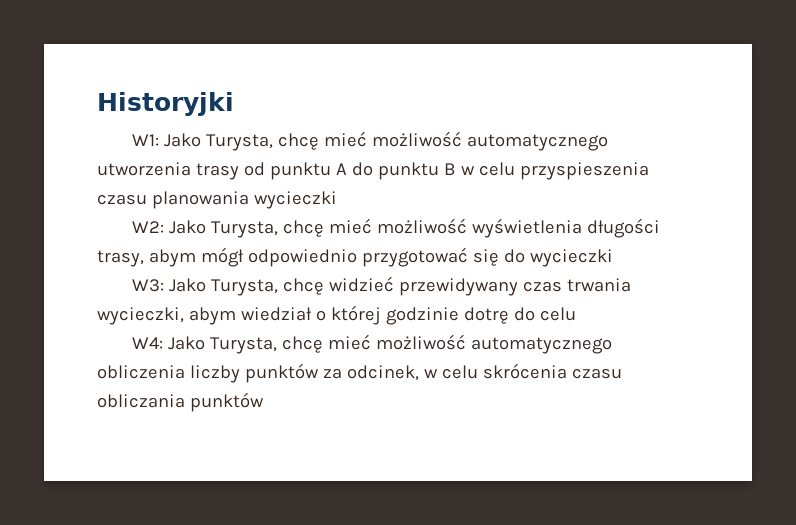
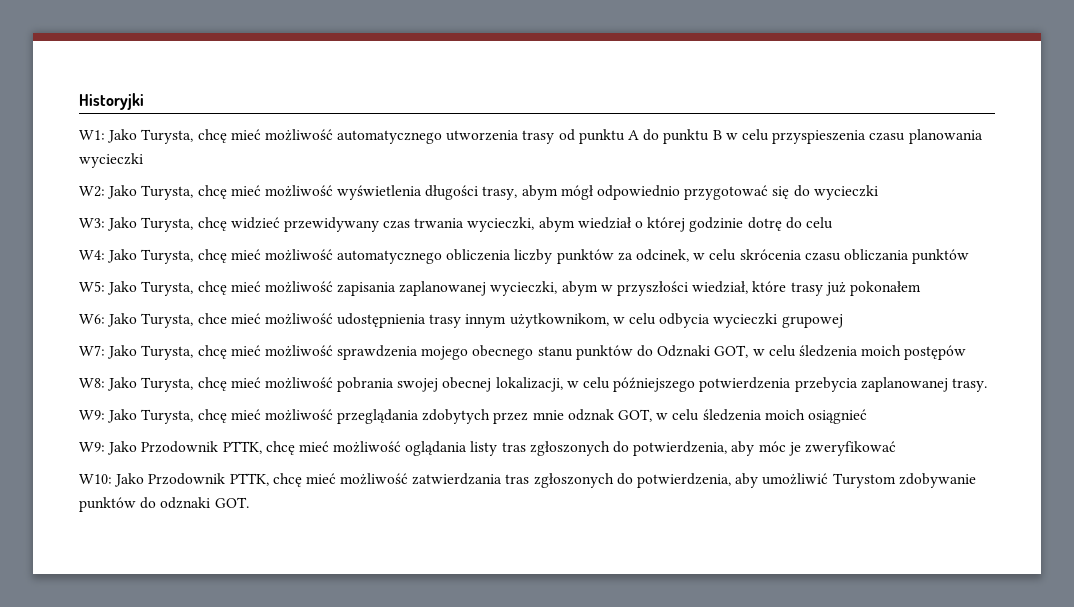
+ W5: Jako Turysta, chcę mieć możliwość zapisania zaplanowanej wycieczki, abym w przyszłości wiedział, które trasy już pokonałem
+ W6: Jako Turysta, chce mieć możliwość udostępnienia trasy innym użytkownikom, w celu odbycia wycieczki grupowej
+ W7: Jako Turysta, chcę mieć możliwość sprawdzenia mojego obecnego stanu punktów do Odznaki GOT, w celu śledzenia moich postępów
+ W8: Jako Turysta, chcę mieć możliwość pobrania swojej obecnej lokalizacji, w celu późniejszego potwierdzenia przebycia zaplanowanej trasy.
+ W9: Jako Turysta, chcę mieć możliwość przeglądania zdobytych przez mnie odznak GOT, w celu śledzenia moich osiągnieć
+ W9: Jako Przodownik PTTK, chcę mieć możliwość oglądania listy tras zgłoszonych do potwierdzenia, aby móc je zweryfikować
+ W10: Jako Przodownik PTTK, chcę mieć możliwość zatwierdzania tras zgłoszonych do potwierdzenia, aby umożliwić Turystom zdobywanie punktów do odznaki GOT.

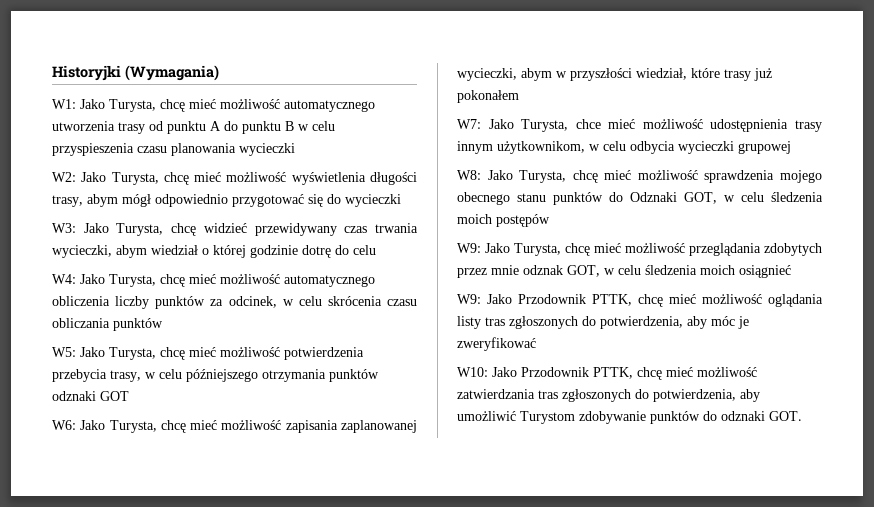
- Historyjki
+ Historyjki (Wymagania)
- W5: Jako Turysta, chcę mieć możliwość zapisania zaplanowanej wycieczki, abym w przyszłości wiedział, które trasy już pokonałem
+ W5: Jako Turysta, chcę mieć możliwość potwierdzenia przebycia trasy, w celu późniejszego otrzymania punktów odznaki GOT
+ W6: Jako Turysta, chcę mieć możliwość zapisania zaplanowanej wycieczki, abym w przyszłości wiedział, które trasy już pokonałem
- W6: Jako Turysta, chce mieć możliwość udostępnienia trasy innym użytkownikom, w celu odbycia wycieczki grupowej
+ W7: Jako Turysta, chce mieć możliwość udostępnienia trasy innym użytkownikom, w celu odbycia wycieczki grupowej
- W7: Jako Turysta, chcę mieć możliwość sprawdzenia mojego obecnego stanu punktów do Odznaki GOT, w celu śledzenia moich postępów
+ W8: Jako Turysta, chcę mieć możliwość sprawdzenia mojego obecnego stanu punktów do Odznaki GOT, w celu śledzenia moich postępów
- W8: Jako Turysta, chcę mieć możliwość pobrania swojej obecnej lokalizacji, w celu późniejszego potwierdzenia przebycia zaplanowanej trasy.

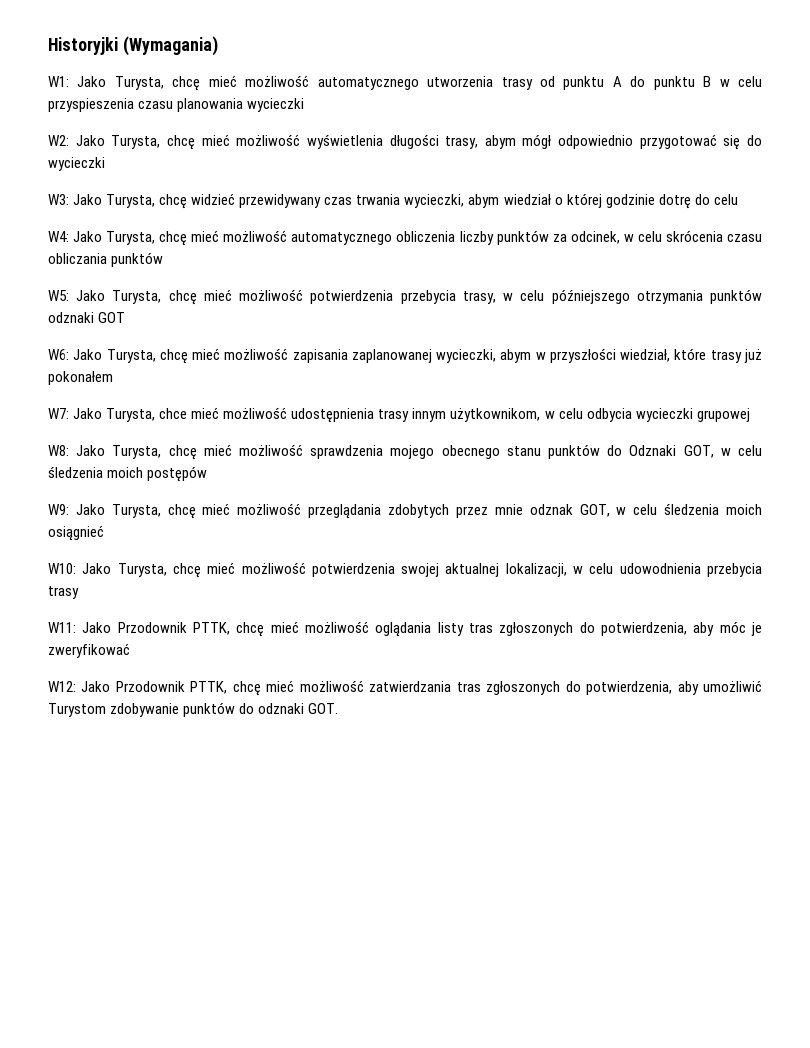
- W9: Jako Przodownik PTTK, chcę mieć możliwość oglądania listy tras zgłoszonych do potwierdzenia, aby móc je zweryfikować
+ W10: Jako Turysta, chcę mieć możliwość potwierdzenia swojej aktualnej lokalizacji, w celu udowodnienia przebycia trasy
+ W11: Jako Przodownik PTTK, chcę mieć możliwość oglądania listy tras zgłoszonych do potwierdzenia, aby móc je zweryfikować
- W10: Jako Przodownik PTTK, chcę mieć możliwość zatwierdzania tras zgłoszonych do potwierdzenia, aby umożliwić Turystom zdobywanie punktów do odznaki GOT.
+ W12: Jako Przodownik PTTK, chcę mieć możliwość zatwierdzania tras zgłoszonych do potwierdzenia, aby umożliwić Turystom zdobywanie punktów do odznaki GOT.

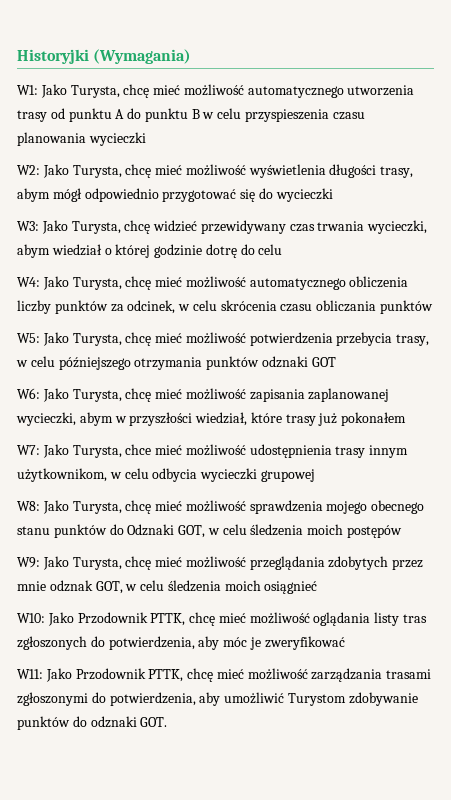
- W10: Jako Turysta, chcę mieć możliwość potwierdzenia swojej aktualnej lokalizacji, w celu udowodnienia przebycia trasy
- W11: Jako Przodownik PTTK, chcę mieć możliwość oglądania listy tras zgłoszonych do potwierdzenia, aby móc je zweryfikować
+ W10: Jako Przodownik PTTK, chcę mieć możliwość oglądania listy tras zgłoszonych do potwierdzenia, aby móc je zweryfikować
- W12: Jako Przodownik PTTK, chcę mieć możliwość zatwierdzania tras zgłoszonych do potwierdzenia, aby umożliwić Turystom zdobywanie punktów do odznaki GOT.
+ W11: Jako Przodownik PTTK, chcę mieć możliwość zarządzania trasami zgłoszonymi do potwierdzenia, aby umożliwić Turystom zdobywanie punktów do odznaki GOT.

